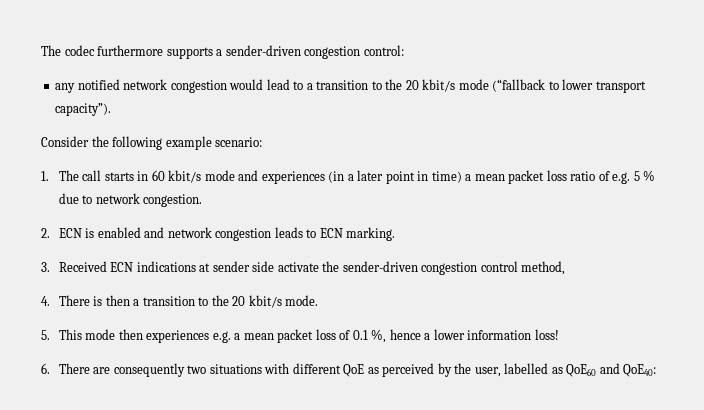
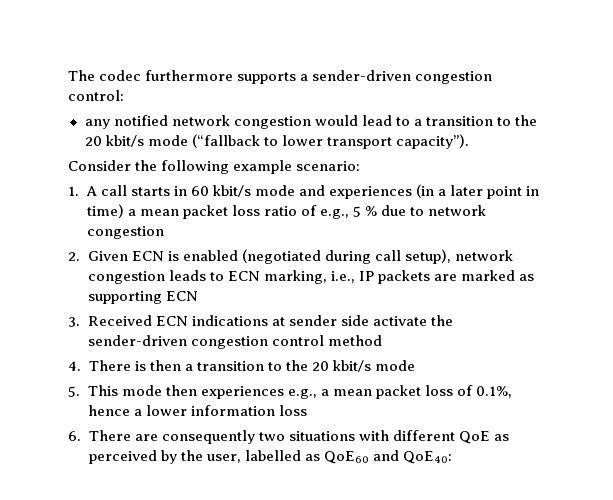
- 1. The call starts in 60 kbit/s mode and experiences (in a later point in time) a mean packet loss ratio of e.g. 5 % due to network congestion.
+ 1. A call starts in 60 kbit/s mode and experiences (in a later point in time) a mean packet loss ratio of e.g., 5 % due to network congestion
- 2. ECN is enabled and network congestion leads to ECN marking.
+ 2. Given ECN is enabled (negotiated during call setup), network congestion leads to ECN marking, i.e., IP packets are marked as supporting ECN
- 3. Received ECN indications at sender side activate the sender-driven congestion control method,
+ 3. Received ECN indications at sender side activate the sender-driven congestion control method
- 4. There is then a transition to the 20 kbit/s mode.
+ 4. There is then a transition to the 20 kbit/s mode
- 5. This mode then experiences e.g. a mean packet loss of 0.1 %, hence a lower information loss!
+ 5. This mode then experiences e.g., a mean packet loss of 0.1%, hence a lower information loss

